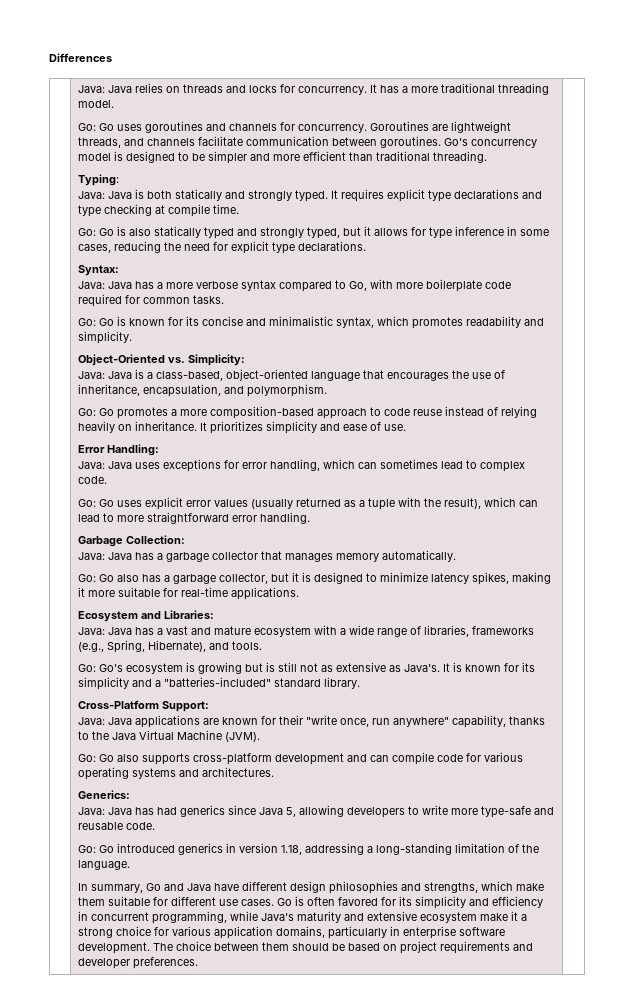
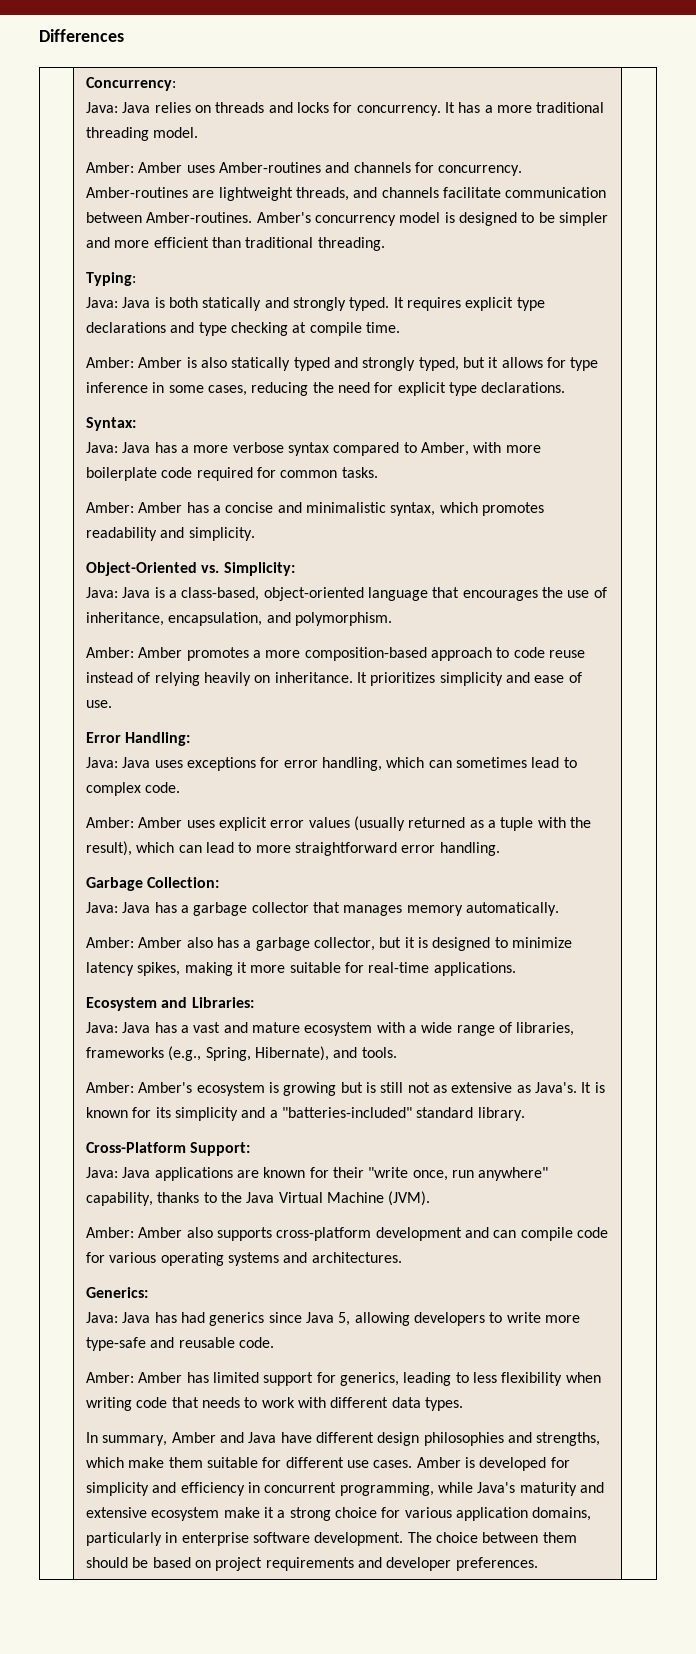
+ Concurrency:
- Go: Go uses goroutines and channels for concurrency.
+ Amber: Amber uses Amber-routines and channels for concurrency.
- Goroutines are lightweight threads, and channels facilitate communication between goroutines. Go's concurrency model is designed to be simpler and more efficient than traditional threading.
+ Amber-routines are lightweight threads, and channels facilitate communication between Amber-routines. Amber's concurrency model is designed to be simpler and more efficient than traditional threading.
- Go: Go is also statically typed and strongly typed, but it allows for type inference in some cases, reducing the need for explicit type declarations.
+ Amber: Amber is also statically typed and strongly typed, but it allows for type inference in some cases, reducing the need for explicit type declarations.
- Java: Java has a more verbose syntax compared to Go, with more boilerplate code required for common tasks.
+ Java: Java has a more verbose syntax compared to Amber, with more boilerplate code required for common tasks.
- Go: Go is known for its concise and minimalistic syntax, which promotes readability and simplicity.
+ Amber: Amber has a concise and minimalistic syntax, which promotes readability and simplicity.
- Go: Go promotes a more composition-based approach to code reuse instead of relying heavily on inheritance.
+ Amber: Amber promotes a more composition-based approach to code reuse instead of relying heavily on inheritance.
- Go: Go uses explicit error values (usually returned as a tuple with the result), which can lead to more straightforward error handling.
+ Amber: Amber uses explicit error values (usually returned as a tuple with the result), which can lead to more straightforward error handling.
- Go: Go also has a garbage collector, but it is designed to minimize latency spikes, making it more suitable for real-time applications.
+ Amber: Amber also has a garbage collector, but it is designed to minimize latency spikes, making it more suitable for real-time applications.
- Go: Go's ecosystem is growing but is still not as extensive as Java's.
+ Amber: Amber's ecosystem is growing but is still not as extensive as Java's.
- Go: Go also supports cross-platform development and can compile code for various operating systems and architectures.
+ Amber: Amber also supports cross-platform development and can compile code for various operating systems and architectures.
- Go: Go introduced generics in version 1.18, addressing a long-standing limitation of the language.
+ Amber: Amber has limited support for generics, leading to less flexibility when writing code that needs to work with different data types.
- In summary, Go and Java have different design philosophies and strengths, which make them suitable for different use cases.
+ In summary, Amber and Java have different design philosophies and strengths, which make them suitable for different use cases.
- Go is often favored for its simplicity and efficiency in concurrent programming, while Java's maturity and extensive ecosystem make it a strong choice for various application domains, particularly in enterprise software development.
+ Amber is developed for simplicity and efficiency in concurrent programming, while Java's maturity and extensive ecosystem make it a strong choice for various application domains, particularly in enterprise software development.

